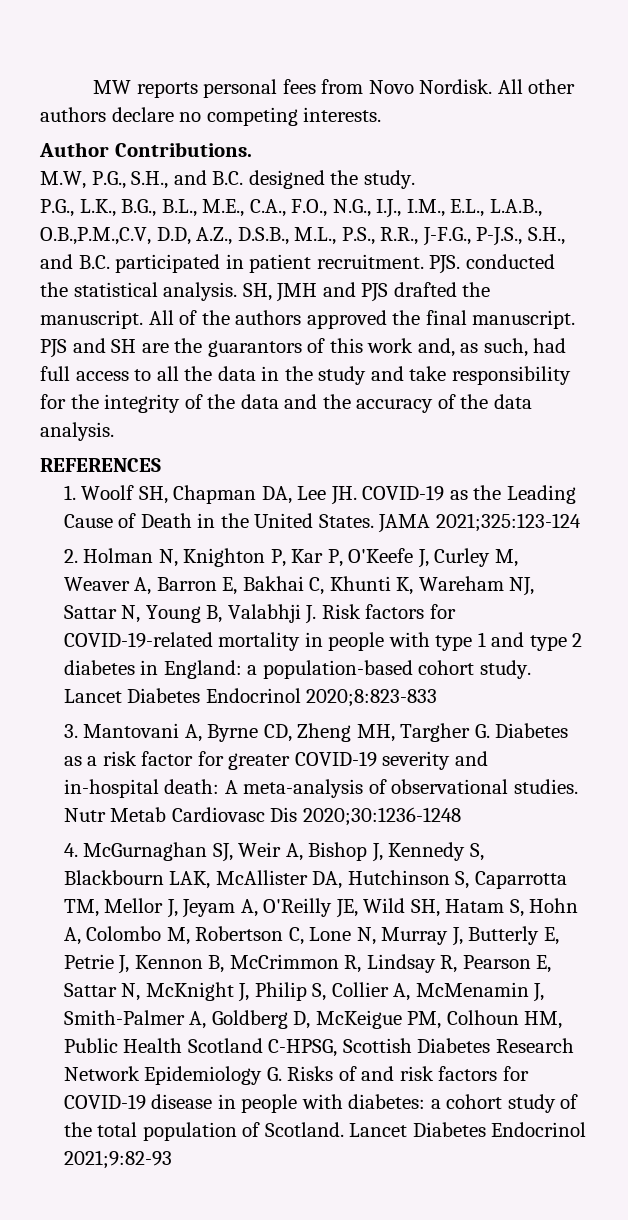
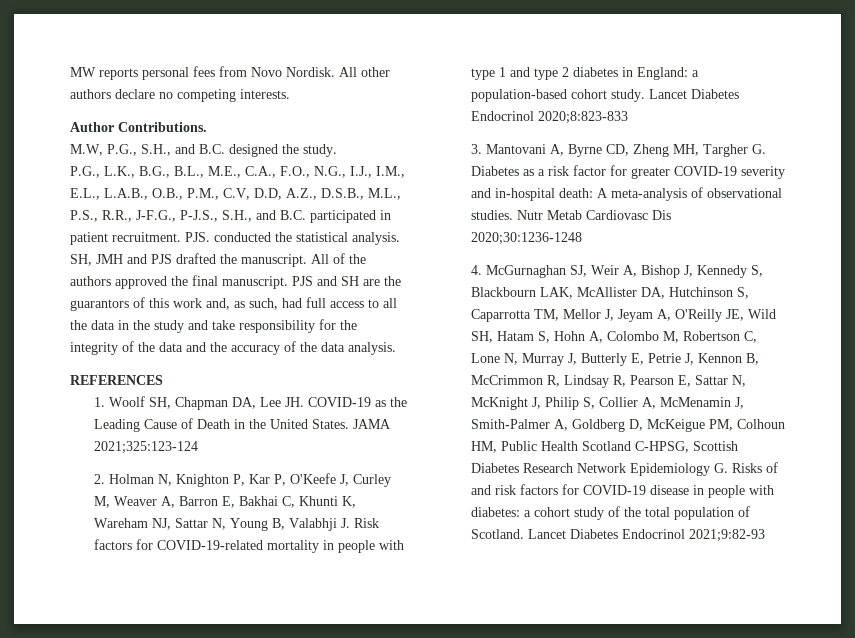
- P.G., L.K., B.G., B.L., M.E., C.A., F.O., N.G., I.J., I.M., E.L., L.A.B., O.B.,P.M.,C.V, D.D, A.Z., D.S.B., M.L., P.S., R.R., J-F.G., P-J.S., S.H., and B.C. participated in patient recruitment.
+ P.G., L.K., B.G., B.L., M.E., C.A., F.O., N.G., I.J., I.M., E.L., L.A.B., O.B., P.M., C.V, D.D, A.Z., D.S.B., M.L., P.S., R.R., J-F.G., P-J.S., S.H., and B.C. participated in patient recruitment.

